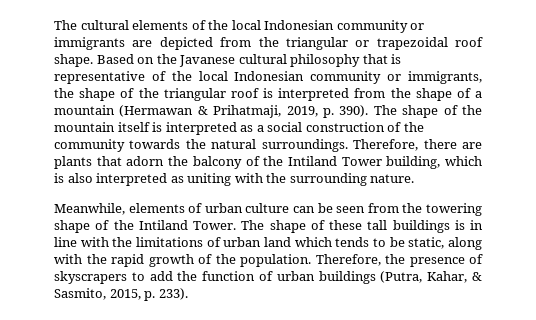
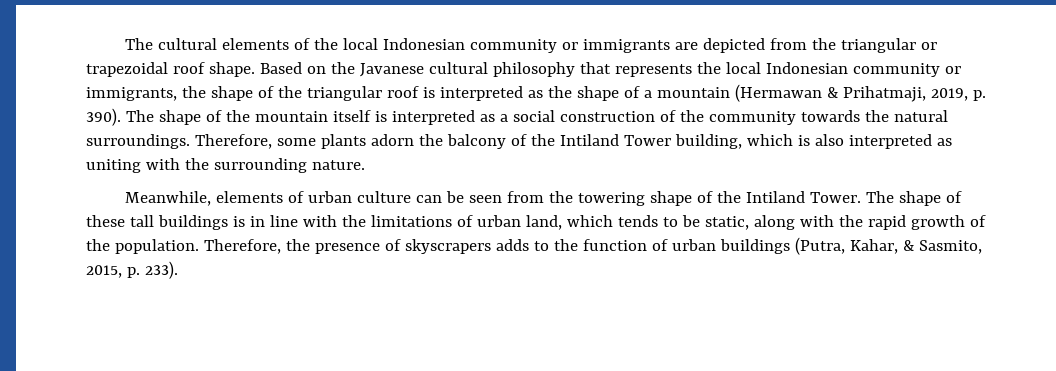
- Based on the Javanese cultural philosophy that is representative of the local Indonesian community or immigrants, the shape of the triangular roof is interpreted from the shape of a mountain (Hermawan & Prihatmaji, 2019, p. 390).
+ Based on the Javanese cultural philosophy that represents the local Indonesian community or immigrants, the shape of the triangular roof is interpreted as the shape of a mountain (Hermawan & Prihatmaji, 2019, p. 390).
- Therefore, there are plants that adorn the balcony of the Intiland Tower building, which is also interpreted as uniting with the surrounding nature.
+ Therefore, some plants adorn the balcony of the Intiland Tower building, which is also interpreted as uniting with the surrounding nature.
- The shape of these tall buildings is in line with the limitations of urban land which tends to be static, along with the rapid growth of the population.
+ The shape of these tall buildings is in line with the limitations of urban land, which tends to be static, along with the rapid growth of the population.
- Therefore, the presence of skyscrapers to add the function of urban buildings (Putra, Kahar, & Sasmito, 2015, p. 233).
+ Therefore, the presence of skyscrapers adds to the function of urban buildings (Putra, Kahar, & Sasmito, 2015, p. 233).

